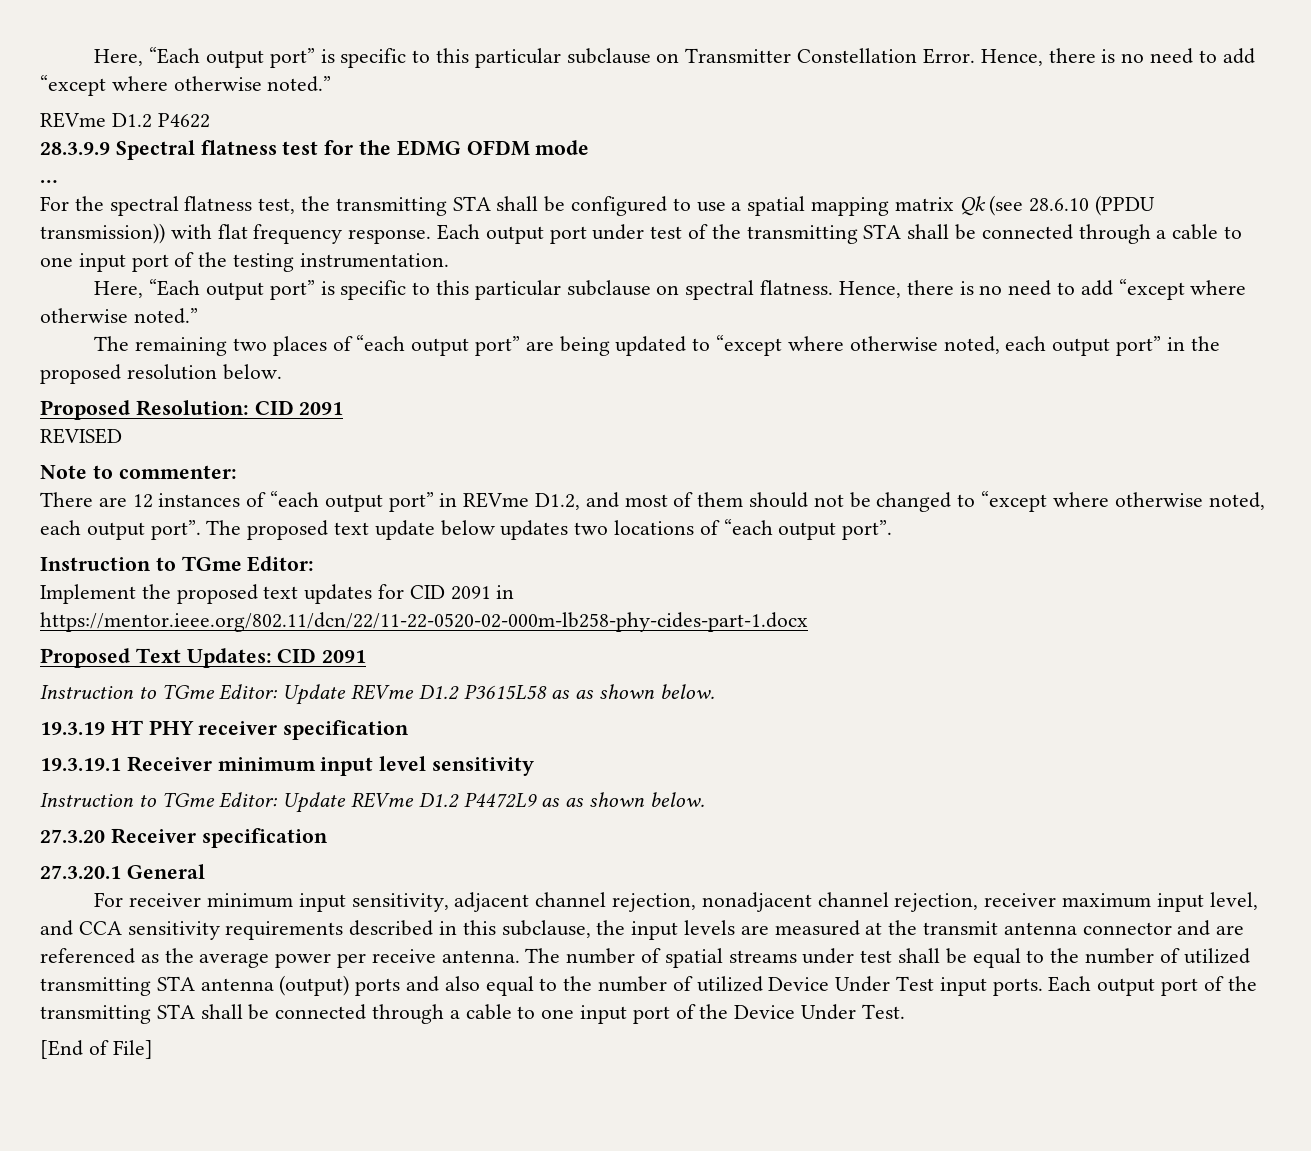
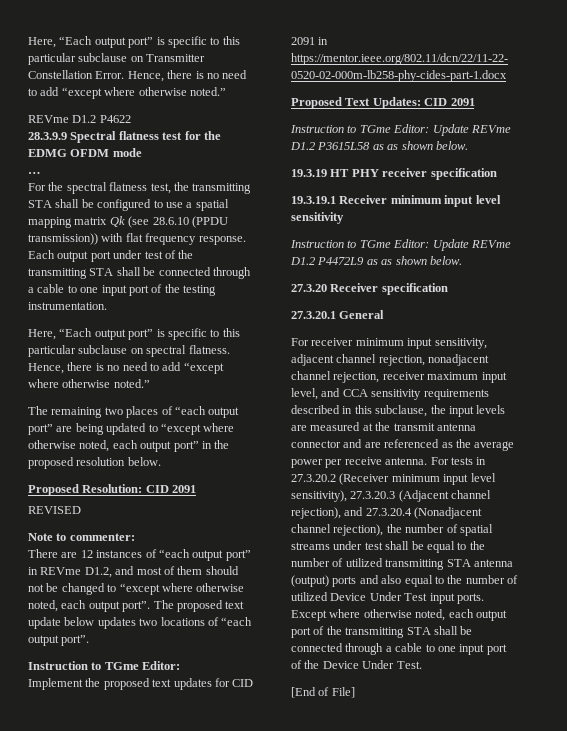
- The number of spatial streams under test shall be equal to the number of utilized transmitting STA antenna (output) ports and also equal to the number of utilized Device Under Test input ports.
+ For tests in 27.3.20.2 (Receiver minimum input level sensitivity), 27.3.20.3 (Adjacent channel rejection), and 27.3.20.4 (Nonadjacent channel rejection), the number of spatial streams under test shall be equal to the number of utilized transmitting STA antenna (output) ports and also equal to the number of utilized Device Under Test input ports.
- Each output port of the transmitting STA shall be connected through a cable to one input port of the Device Under Test.
+ Except where otherwise noted, each output port of the transmitting STA shall be connected through a cable to one input port of the Device Under Test.

